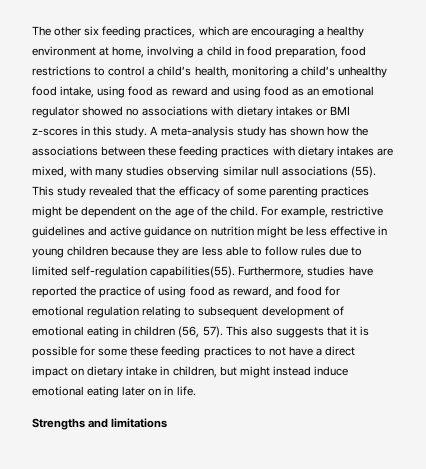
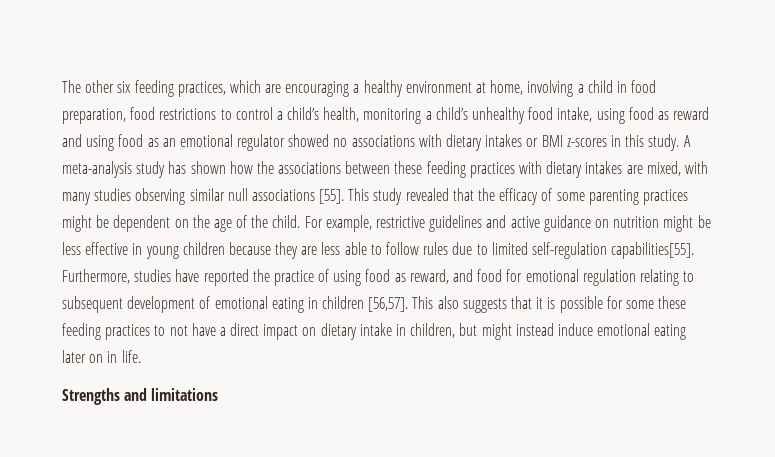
- A meta-analysis study has shown how the associations between these feeding practices with dietary intakes are mixed, with many studies observing similar null associations (55).
+ A meta-analysis study has shown how the associations between these feeding practices with dietary intakes are mixed, with many studies observing similar null associations [55].
- For example, restrictive guidelines and active guidance on nutrition might be less effective in young children because they are less able to follow rules due to limited self-regulation capabilities(55).
+ For example, restrictive guidelines and active guidance on nutrition might be less effective in young children because they are less able to follow rules due to limited self-regulation capabilities[55].
- Furthermore, studies have reported the practice of using food as reward, and food for emotional regulation relating to subsequent development of emotional eating in children (56, 57).
+ Furthermore, studies have reported the practice of using food as reward, and food for emotional regulation relating to subsequent development of emotional eating in children [56,57].

